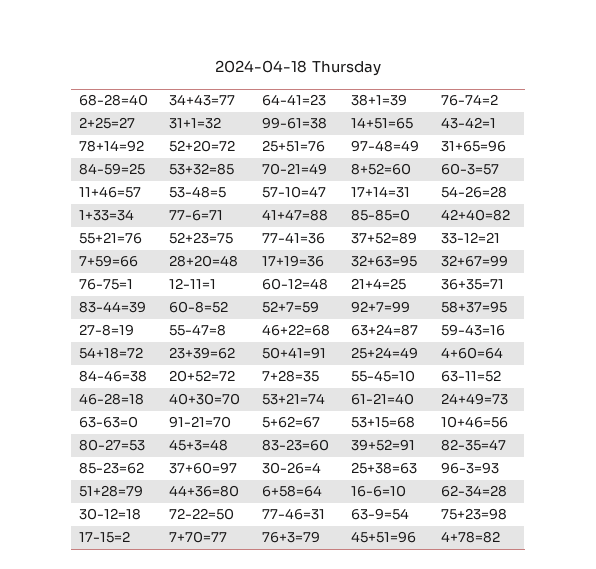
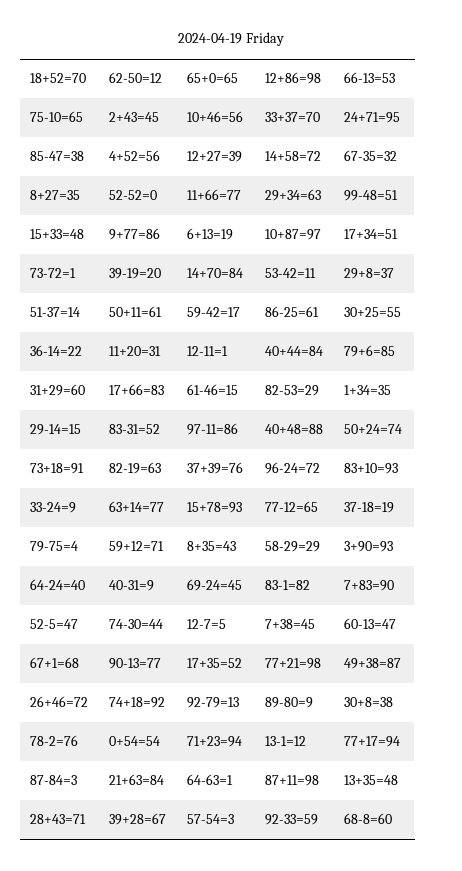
- 2024-04-18 Thursday
- 68-28=40 | 34+43=77 | 64-41=23 | 38+1=39 | 76-74=2
- 2+25=27 | 31+1=32 | 99-61=38 | 14+51=65 | 43-42=1
- 78+14=92 | 52+20=72 | 25+51=76 | 97-48=49 | 31+65=96
- 84-59=25 | 53+32=85 | 70-21=49 | 8+52=60 | 60-3=57
- 11+46=57 | 53-48=5 | 57-10=47 | 17+14=31 | 54-26=28
- 1+33=34 | 77-6=71 | 41+47=88 | 85-85=0 | 42+40=82
- 55+21=76 | 52+23=75 | 77-41=36 | 37+52=89 | 33-12=21
- 7+59=66 | 28+20=48 | 17+19=36 | 32+63=95 | 32+67=99
- 76-75=1 | 12-11=1 | 60-12=48 | 21+4=25 | 36+35=71
- 83-44=39 | 60-8=52 | 52+7=59 | 92+7=99 | 58+37=95
- 27-8=19 | 55-47=8 | 46+22=68 | 63+24=87 | 59-43=16
- 54+18=72 | 23+39=62 | 50+41=91 | 25+24=49 | 4+60=64
- 84-46=38 | 20+52=72 | 7+28=35 | 55-45=10 | 63-11=52
- 46-28=18 | 40+30=70 | 53+21=74 | 61-21=40 | 24+49=73
- 63-63=0 | 91-21=70 | 5+62=67 | 53+15=68 | 10+46=56
- 80-27=53 | 45+3=48 | 83-23=60 | 39+52=91 | 82-35=47
- 85-23=62 | 37+60=97 | 30-26=4 | 25+38=63 | 96-3=93
- 51+28=79 | 44+36=80 | 6+58=64 | 16-6=10 | 62-34=28
- 30-12=18 | 72-22=50 | 77-46=31 | 63-9=54 | 75+23=98
- 17-15=2 | 7+70=77 | 76+3=79 | 45+51=96 | 4+78=82
+ 2024-04-19 Friday
+ 18+52=70 | 62-50=12 | 65+0=65 | 12+86=98 | 66-13=53
+ 75-10=65 | 2+43=45 | 10+46=56 | 33+37=70 | 24+71=95
+ 85-47=38 | 4+52=56 | 12+27=39 | 14+58=72 | 67-35=32
+ 8+27=35 | 52-52=0 | 11+66=77 | 29+34=63 | 99-48=51
+ 15+33=48 | 9+77=86 | 6+13=19 | 10+87=97 | 17+34=51
+ 73-72=1 | 39-19=20 | 14+70=84 | 53-42=11 | 29+8=37
+ 51-37=14 | 50+11=61 | 59-42=17 | 86-25=61 | 30+25=55
+ 36-14=22 | 11+20=31 | 12-11=1 | 40+44=84 | 79+6=85
+ 31+29=60 | 17+66=83 | 61-46=15 | 82-53=29 | 1+34=35
+ 29-14=15 | 83-31=52 | 97-11=86 | 40+48=88 | 50+24=74
+ 73+18=91 | 82-19=63 | 37+39=76 | 96-24=72 | 83+10=93
+ 33-24=9 | 63+14=77 | 15+78=93 | 77-12=65 | 37-18=19
+ 79-75=4 | 59+12=71 | 8+35=43 | 58-29=29 | 3+90=93
+ 64-24=40 | 40-31=9 | 69-24=45 | 83-1=82 | 7+83=90
+ 52-5=47 | 74-30=44 | 12-7=5 | 7+38=45 | 60-13=47
+ 67+1=68 | 90-13=77 | 17+35=52 | 77+21=98 | 49+38=87
+ 26+46=72 | 74+18=92 | 92-79=13 | 89-80=9 | 30+8=38
+ 78-2=76 | 0+54=54 | 71+23=94 | 13-1=12 | 77+17=94
+ 87-84=3 | 21+63=84 | 64-63=1 | 87+11=98 | 13+35=48
+ 28+43=71 | 39+28=67 | 57-54=3 | 92-33=59 | 68-8=60

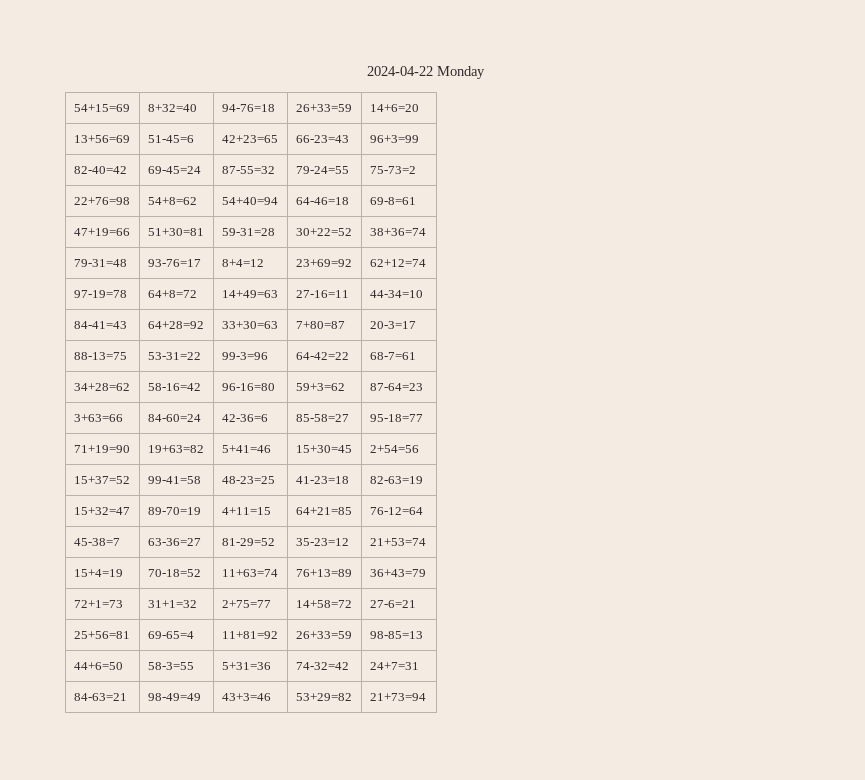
- 2024-04-19 Friday
- 18+52=70 | 62-50=12 | 65+0=65 | 12+86=98 | 66-13=53
- 75-10=65 | 2+43=45 | 10+46=56 | 33+37=70 | 24+71=95
- 85-47=38 | 4+52=56 | 12+27=39 | 14+58=72 | 67-35=32
- 8+27=35 | 52-52=0 | 11+66=77 | 29+34=63 | 99-48=51
- 15+33=48 | 9+77=86 | 6+13=19 | 10+87=97 | 17+34=51
- 73-72=1 | 39-19=20 | 14+70=84 | 53-42=11 | 29+8=37
- 51-37=14 | 50+11=61 | 59-42=17 | 86-25=61 | 30+25=55
- 36-14=22 | 11+20=31 | 12-11=1 | 40+44=84 | 79+6=85
- 31+29=60 | 17+66=83 | 61-46=15 | 82-53=29 | 1+34=35
- 29-14=15 | 83-31=52 | 97-11=86 | 40+48=88 | 50+24=74
- 73+18=91 | 82-19=63 | 37+39=76 | 96-24=72 | 83+10=93
- 33-24=9 | 63+14=77 | 15+78=93 | 77-12=65 | 37-18=19
- 79-75=4 | 59+12=71 | 8+35=43 | 58-29=29 | 3+90=93
- 64-24=40 | 40-31=9 | 69-24=45 | 83-1=82 | 7+83=90
- 52-5=47 | 74-30=44 | 12-7=5 | 7+38=45 | 60-13=47
- 67+1=68 | 90-13=77 | 17+35=52 | 77+21=98 | 49+38=87
- 26+46=72 | 74+18=92 | 92-79=13 | 89-80=9 | 30+8=38
- 78-2=76 | 0+54=54 | 71+23=94 | 13-1=12 | 77+17=94
- 87-84=3 | 21+63=84 | 64-63=1 | 87+11=98 | 13+35=48
- 28+43=71 | 39+28=67 | 57-54=3 | 92-33=59 | 68-8=60
+ 2024-04-22 Monday
+ 54+15=69 | 8+32=40 | 94-76=18 | 26+33=59 | 14+6=20
+ 13+56=69 | 51-45=6 | 42+23=65 | 66-23=43 | 96+3=99
+ 82-40=42 | 69-45=24 | 87-55=32 | 79-24=55 | 75-73=2
+ 22+76=98 | 54+8=62 | 54+40=94 | 64-46=18 | 69-8=61
+ 47+19=66 | 51+30=81 | 59-31=28 | 30+22=52 | 38+36=74
+ 79-31=48 | 93-76=17 | 8+4=12 | 23+69=92 | 62+12=74
+ 97-19=78 | 64+8=72 | 14+49=63 | 27-16=11 | 44-34=10
+ 84-41=43 | 64+28=92 | 33+30=63 | 7+80=87 | 20-3=17
+ 88-13=75 | 53-31=22 | 99-3=96 | 64-42=22 | 68-7=61
+ 34+28=62 | 58-16=42 | 96-16=80 | 59+3=62 | 87-64=23
+ 3+63=66 | 84-60=24 | 42-36=6 | 85-58=27 | 95-18=77
+ 71+19=90 | 19+63=82 | 5+41=46 | 15+30=45 | 2+54=56
+ 15+37=52 | 99-41=58 | 48-23=25 | 41-23=18 | 82-63=19
+ 15+32=47 | 89-70=19 | 4+11=15 | 64+21=85 | 76-12=64
+ 45-38=7 | 63-36=27 | 81-29=52 | 35-23=12 | 21+53=74
+ 15+4=19 | 70-18=52 | 11+63=74 | 76+13=89 | 36+43=79
+ 72+1=73 | 31+1=32 | 2+75=77 | 14+58=72 | 27-6=21
+ 25+56=81 | 69-65=4 | 11+81=92 | 26+33=59 | 98-85=13
+ 44+6=50 | 58-3=55 | 5+31=36 | 74-32=42 | 24+7=31
+ 84-63=21 | 98-49=49 | 43+3=46 | 53+29=82 | 21+73=94

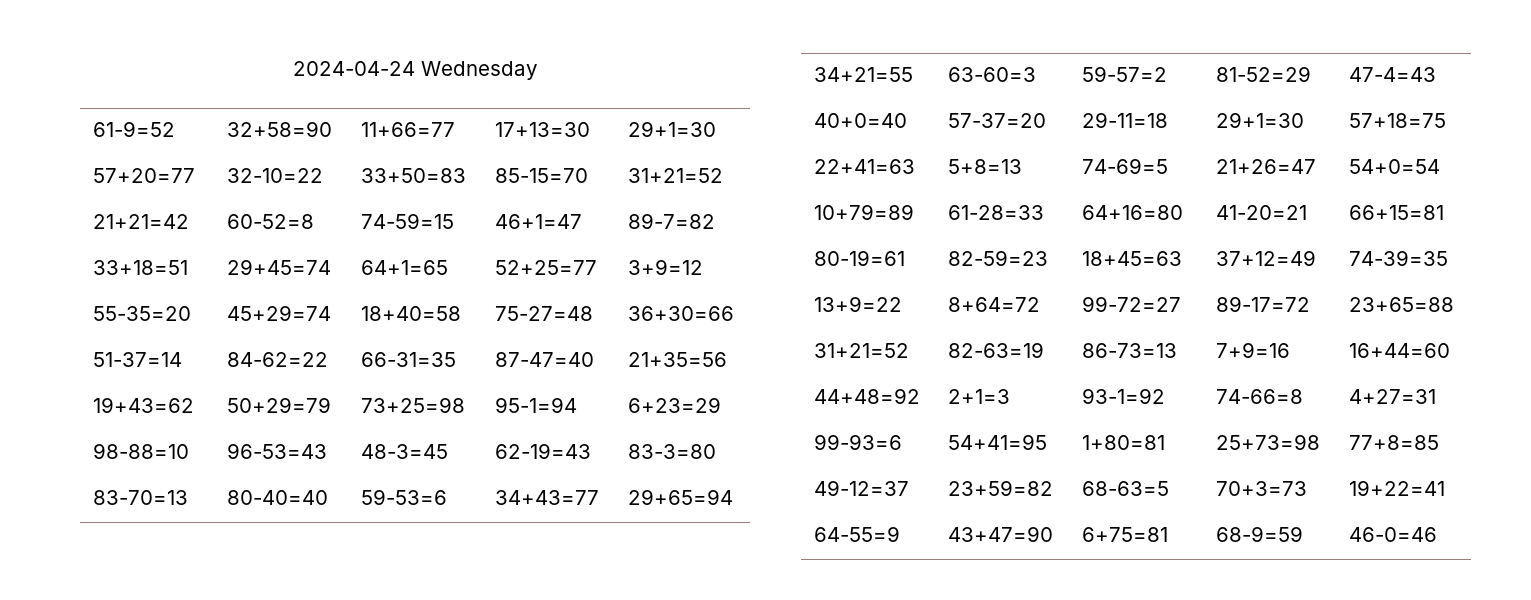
- 2024-04-22 Monday
- 54+15=69 | 8+32=40 | 94-76=18 | 26+33=59 | 14+6=20
- 13+56=69 | 51-45=6 | 42+23=65 | 66-23=43 | 96+3=99
- 82-40=42 | 69-45=24 | 87-55=32 | 79-24=55 | 75-73=2
- 22+76=98 | 54+8=62 | 54+40=94 | 64-46=18 | 69-8=61
- 47+19=66 | 51+30=81 | 59-31=28 | 30+22=52 | 38+36=74
- 79-31=48 | 93-76=17 | 8+4=12 | 23+69=92 | 62+12=74
- 97-19=78 | 64+8=72 | 14+49=63 | 27-16=11 | 44-34=10
- 84-41=43 | 64+28=92 | 33+30=63 | 7+80=87 | 20-3=17
- 88-13=75 | 53-31=22 | 99-3=96 | 64-42=22 | 68-7=61
- 34+28=62 | 58-16=42 | 96-16=80 | 59+3=62 | 87-64=23
- 3+63=66 | 84-60=24 | 42-36=6 | 85-58=27 | 95-18=77
- 71+19=90 | 19+63=82 | 5+41=46 | 15+30=45 | 2+54=56
- 15+37=52 | 99-41=58 | 48-23=25 | 41-23=18 | 82-63=19
- 15+32=47 | 89-70=19 | 4+11=15 | 64+21=85 | 76-12=64
- 45-38=7 | 63-36=27 | 81-29=52 | 35-23=12 | 21+53=74
- 15+4=19 | 70-18=52 | 11+63=74 | 76+13=89 | 36+43=79
- 72+1=73 | 31+1=32 | 2+75=77 | 14+58=72 | 27-6=21
- 25+56=81 | 69-65=4 | 11+81=92 | 26+33=59 | 98-85=13
- 44+6=50 | 58-3=55 | 5+31=36 | 74-32=42 | 24+7=31
- 84-63=21 | 98-49=49 | 43+3=46 | 53+29=82 | 21+73=94
+ 2024-04-24 Wednesday
+ 61-9=52 | 32+58=90 | 11+66=77 | 17+13=30 | 29+1=30
+ 57+20=77 | 32-10=22 | 33+50=83 | 85-15=70 | 31+21=52
+ 21+21=42 | 60-52=8 | 74-59=15 | 46+1=47 | 89-7=82
+ 33+18=51 | 29+45=74 | 64+1=65 | 52+25=77 | 3+9=12
+ 55-35=20 | 45+29=74 | 18+40=58 | 75-27=48 | 36+30=66
+ 51-37=14 | 84-62=22 | 66-31=35 | 87-47=40 | 21+35=56
+ 19+43=62 | 50+29=79 | 73+25=98 | 95-1=94 | 6+23=29
+ 98-88=10 | 96-53=43 | 48-3=45 | 62-19=43 | 83-3=80
+ 83-70=13 | 80-40=40 | 59-53=6 | 34+43=77 | 29+65=94
+ 34+21=55 | 63-60=3 | 59-57=2 | 81-52=29 | 47-4=43
+ 40+0=40 | 57-37=20 | 29-11=18 | 29+1=30 | 57+18=75
+ 22+41=63 | 5+8=13 | 74-69=5 | 21+26=47 | 54+0=54
+ 10+79=89 | 61-28=33 | 64+16=80 | 41-20=21 | 66+15=81
+ 80-19=61 | 82-59=23 | 18+45=63 | 37+12=49 | 74-39=35
+ 13+9=22 | 8+64=72 | 99-72=27 | 89-17=72 | 23+65=88
+ 31+21=52 | 82-63=19 | 86-73=13 | 7+9=16 | 16+44=60
+ 44+48=92 | 2+1=3 | 93-1=92 | 74-66=8 | 4+27=31
+ 99-93=6 | 54+41=95 | 1+80=81 | 25+73=98 | 77+8=85
+ 49-12=37 | 23+59=82 | 68-63=5 | 70+3=73 | 19+22=41
+ 64-55=9 | 43+47=90 | 6+75=81 | 68-9=59 | 46-0=46

